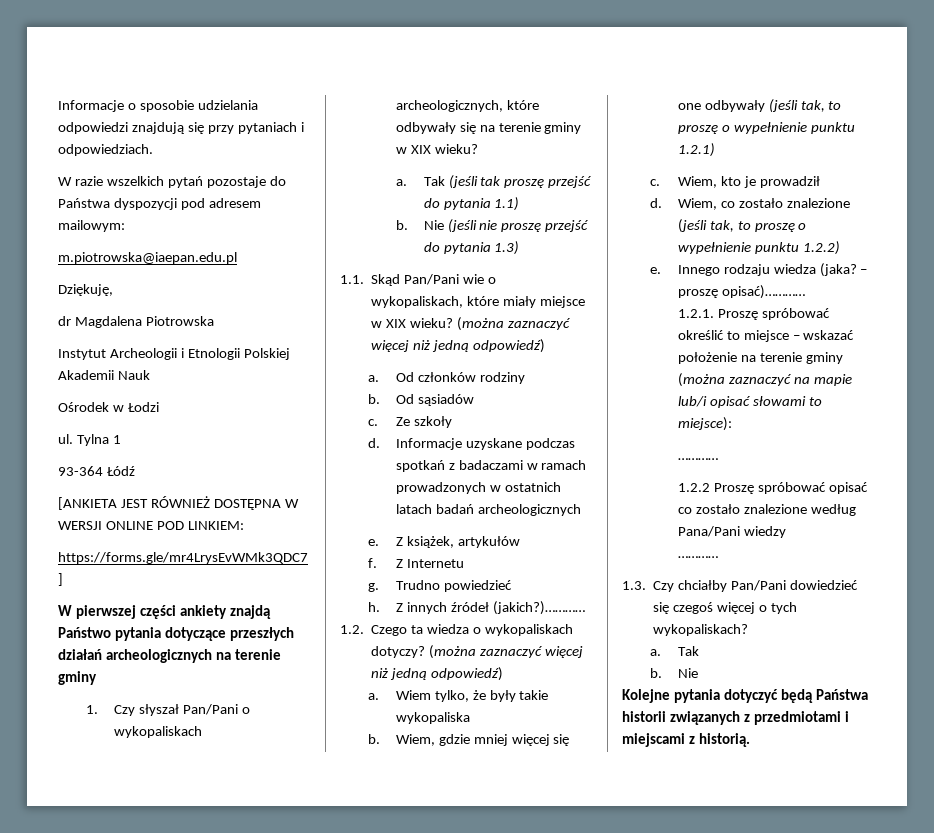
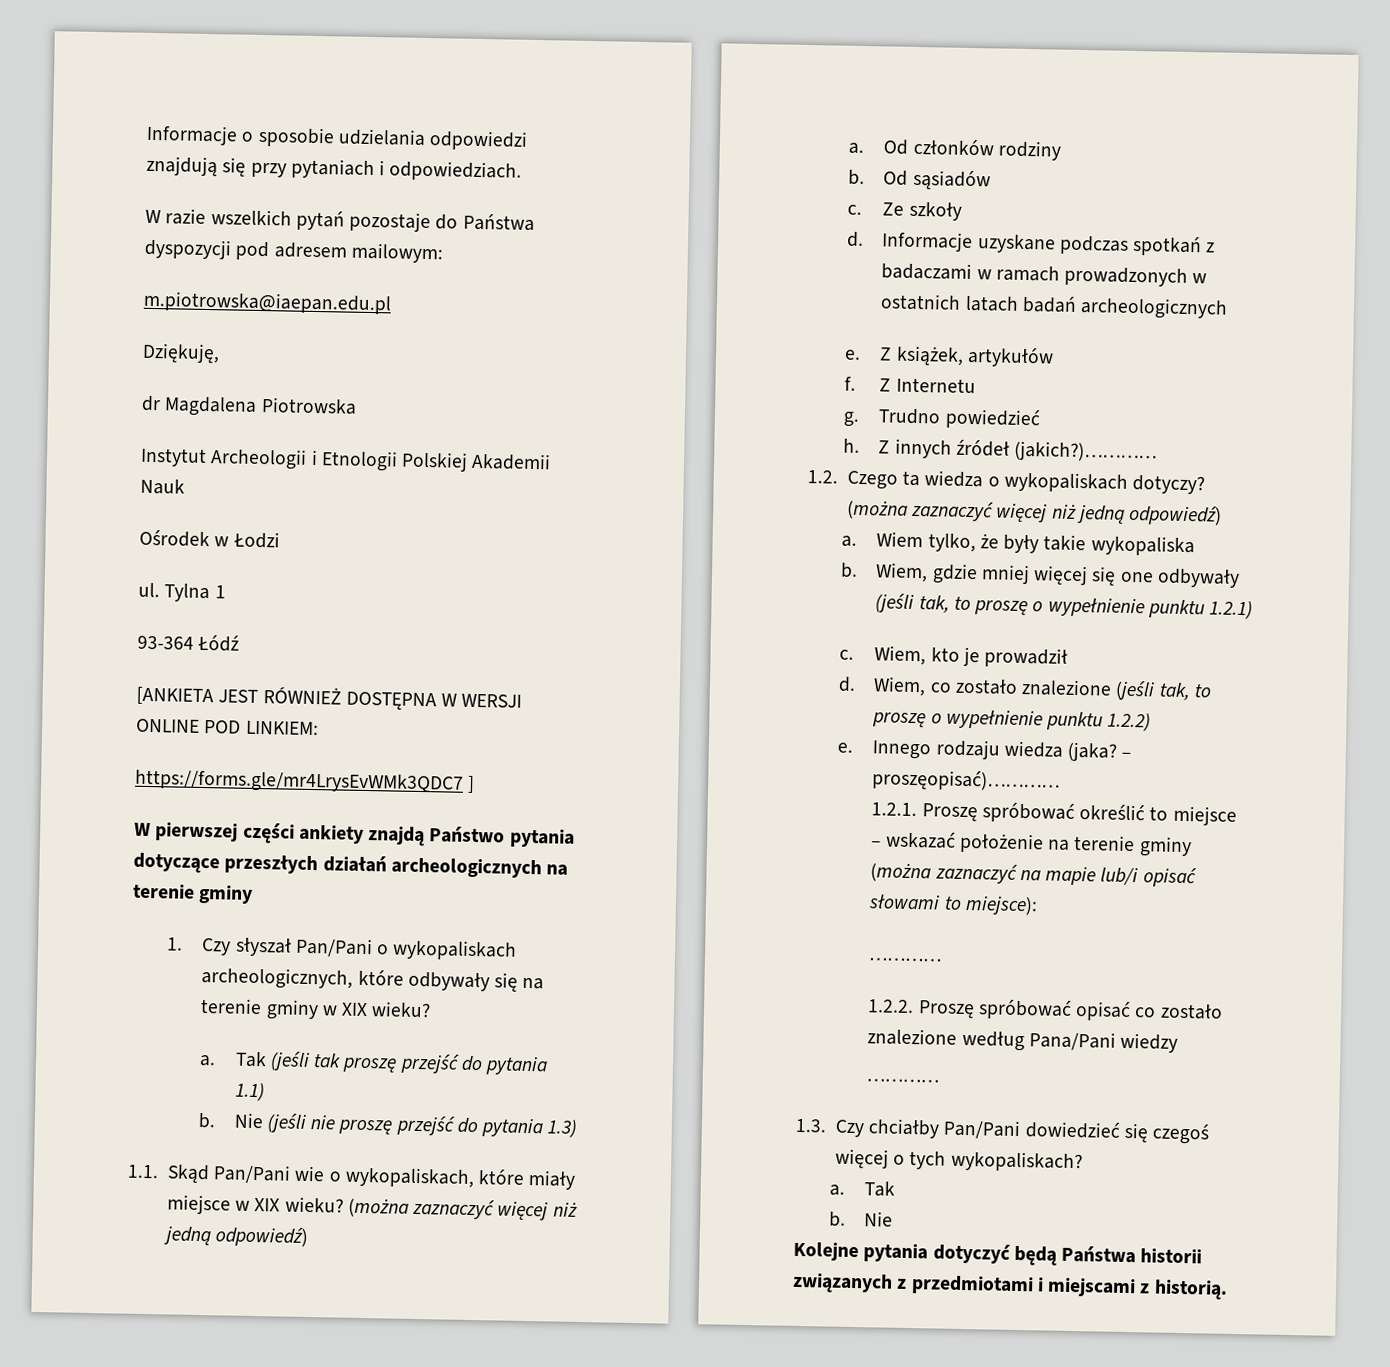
- – proszę opisać)…………
+ – proszęopisać)…………
- 1.2.2 Proszę spróbować opisać co zostało znalezione według Pana/Pani wiedzy
+ 1.2.2. Proszę spróbować opisać co zostało znalezione według Pana/Pani wiedzy

